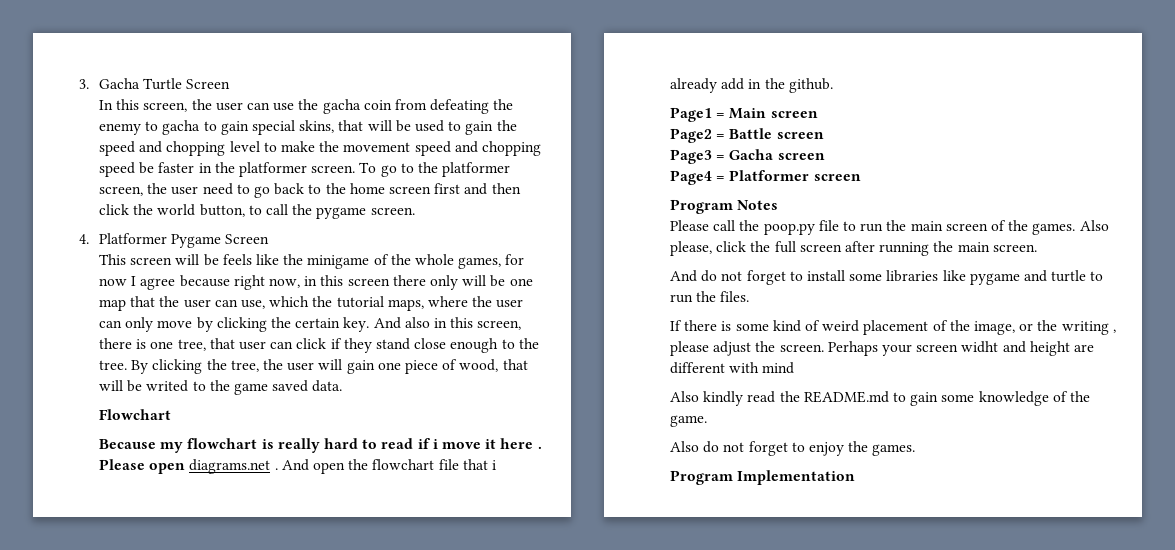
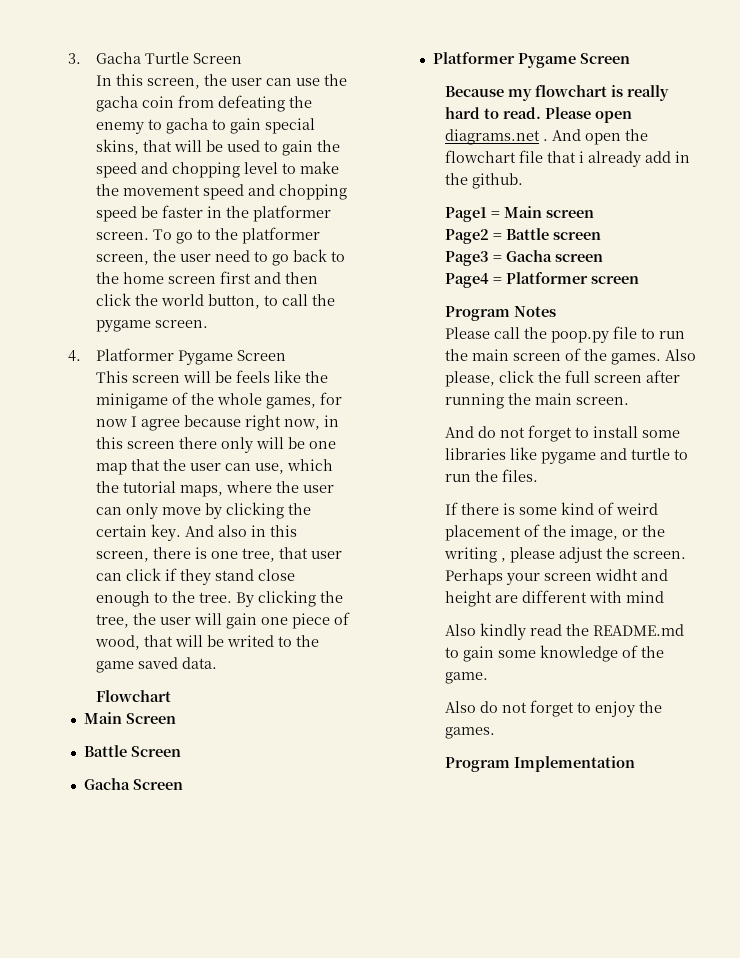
+ Main Screen
+ Battle Screen
+ Gacha Screen
+ Platformer Pygame Screen
- Because my flowchart is really hard to read if i move it here .
+ Because my flowchart is really hard to read.

